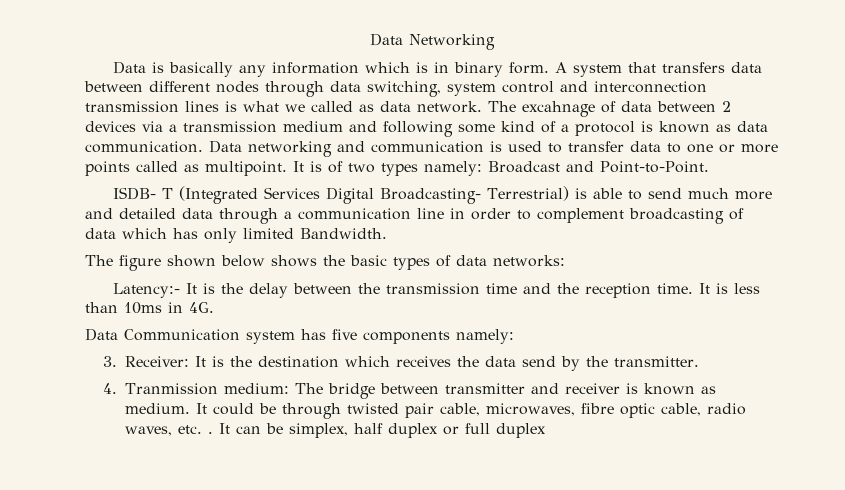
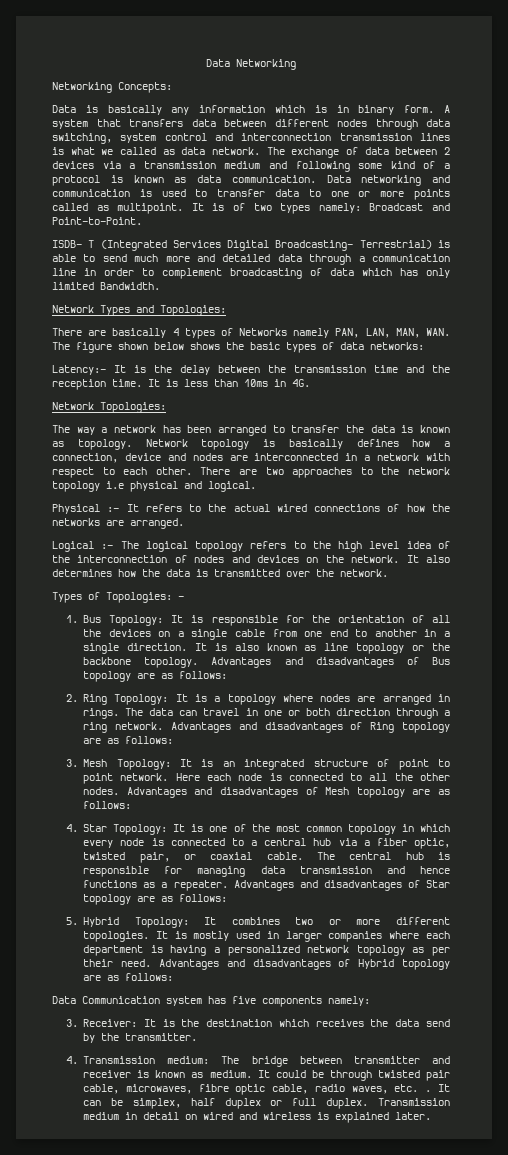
+ Networking Concepts:
- The excahnage of data between 2 devices via a transmission medium and following some kind of a protocol is known as data communication.
+ The exchange of data between 2 devices via a transmission medium and following some kind of a protocol is known as data communication.
- The figure shown below shows the basic types of data networks:
+ Network Types and Topologies:
+ There are basically 4 types of Networks namely PAN, LAN, MAN, WAN. The figure shown below shows the basic types of data networks:
+ Network Topologies:
+ The way a network has been arranged to transfer the data is known as topology. Network topology is basically defines how a connection, device and nodes are interconnected in a network with respect to each other. There are two approaches to the network topology i.e physical and logical.
+ Physical :- It refers to the actual wired connections of how the networks are arranged.
+ Logical :- The logical topology refers to the high level idea of the interconnection of nodes and devices on the network. It also determines how the data is transmitted over the network.
+ Types of Topologies: -
+ 1. Bus Topology: It is responsible for the orientation of all the devices on a single cable from one end to another in a single direction. It is also known as line topology or the backbone topology. Advantages and disadvantages of Bus topology are as follows:
+ 2. Ring Topology: It is a topology where nodes are arranged in rings. The data can travel in one or both direction through a ring network. Advantages and disadvantages of Ring topology are as follows:
+ 3. Mesh Topology: It is an integrated structure of point to point network. Here each node is connected to all the other nodes. Advantages and disadvantages of Mesh topology are as follows:
+ 4. Star Topology: It is one of the most common topology in which every node is connected to a central hub via a fiber optic, twisted pair, or coaxial cable. The central hub is responsible for managing data transmission and hence functions as a repeater. Advantages and disadvantages of Star topology are as follows:
+ 5. Hybrid Topology: It combines two or more different topologies. It is mostly used in larger companies where each department is having a personalized network topology as per their need. Advantages and disadvantages of Hybrid topology are as follows:
- 4. Tranmission medium: The bridge between transmitter and receiver is known as medium.
+ 4. Transmission medium: The bridge between transmitter and receiver is known as medium.
- It can be simplex, half duplex or full duplex
+ It can be simplex, half duplex or full duplex. Transmission medium in detail on wired and wireless is explained later.

